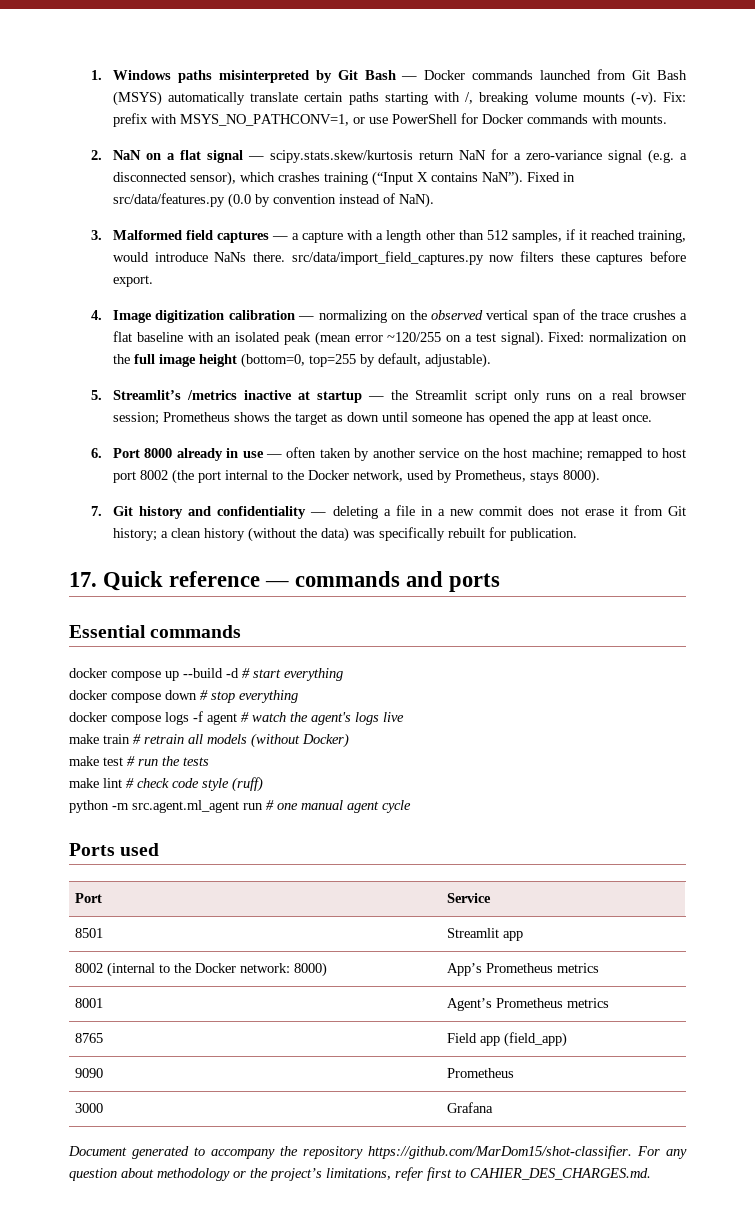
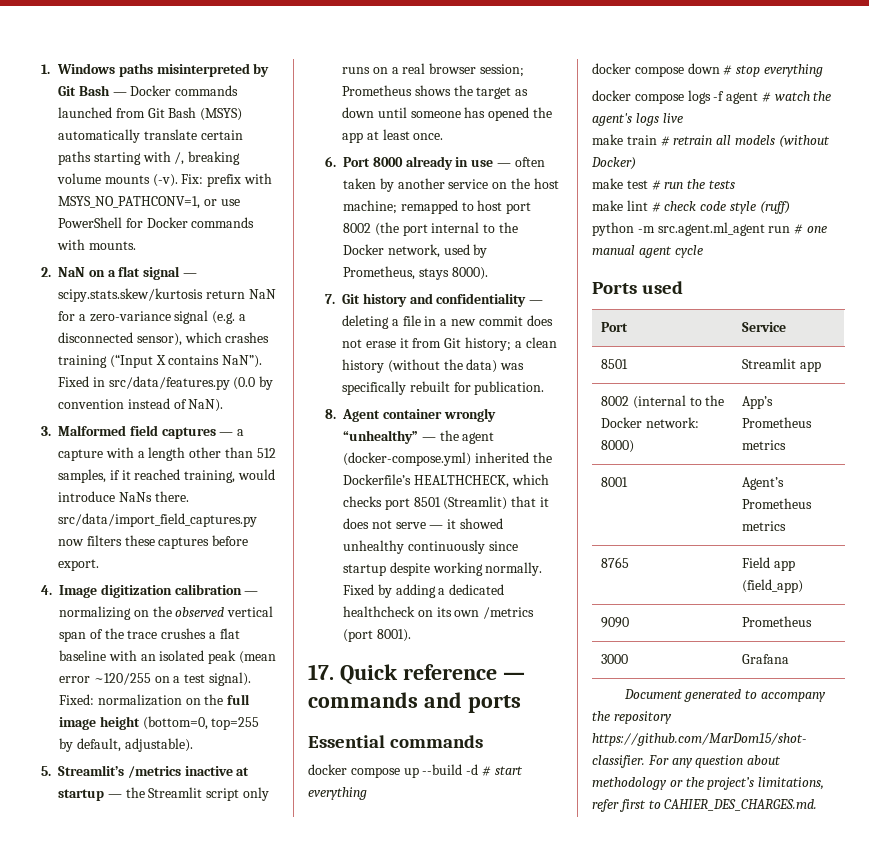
+ 8. Agent container wrongly “unhealthy” — the agent (docker-compose.yml) inherited the Dockerfile’s HEALTHCHECK, which checks port 8501 (Streamlit) that it does not serve — it showed unhealthy continuously since startup despite working normally. Fixed by adding a dedicated healthcheck on its own /metrics (port 8001).

